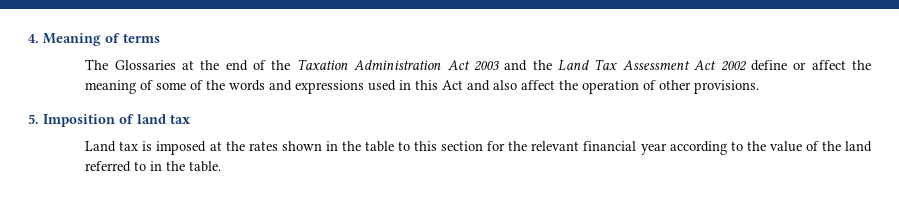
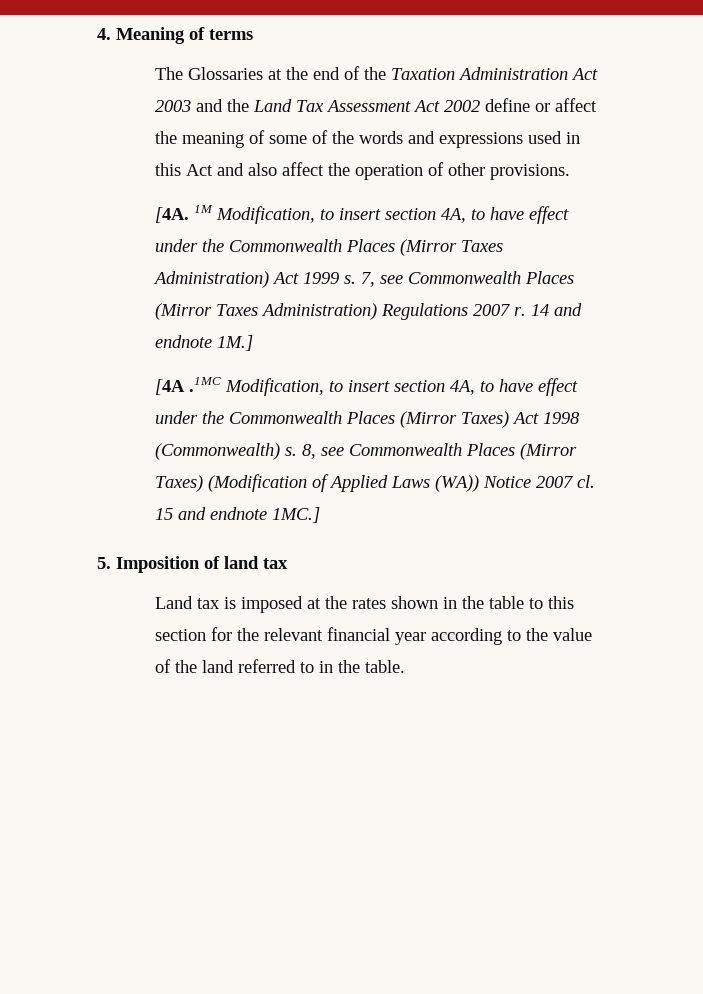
+ [4A. 1M Modification, to insert section 4A, to have effect under the Commonwealth Places (Mirror Taxes Administration) Act 1999 s. 7, see Commonwealth Places (Mirror Taxes Administration) Regulations 2007 r. 14 and endnote 1M.]
+ [4A .1MC Modification, to insert section 4A, to have effect under the Commonwealth Places (Mirror Taxes) Act 1998 (Commonwealth) s. 8, see Commonwealth Places (Mirror Taxes) (Modification of Applied Laws (WA)) Notice 2007 cl. 15 and endnote 1MC.]

